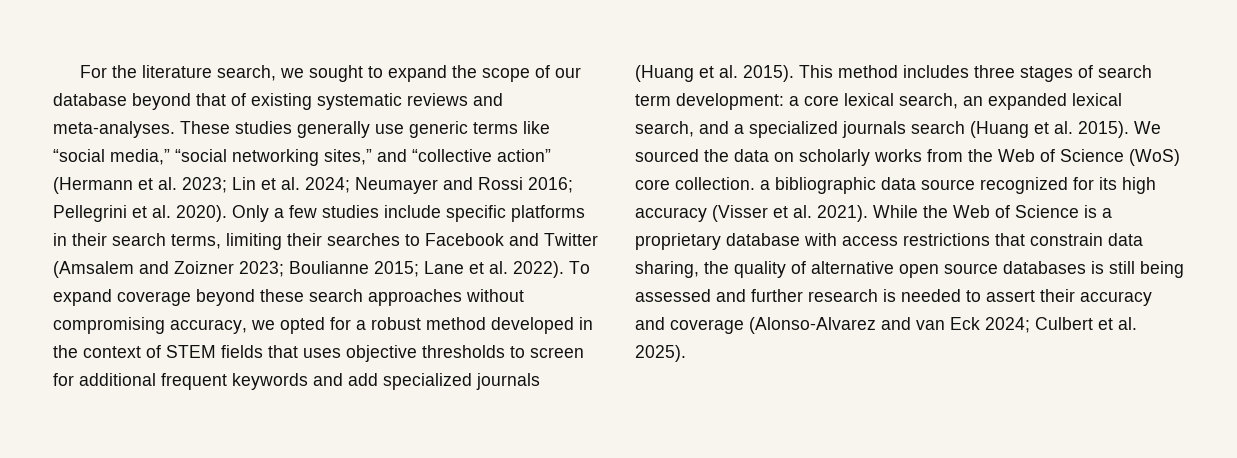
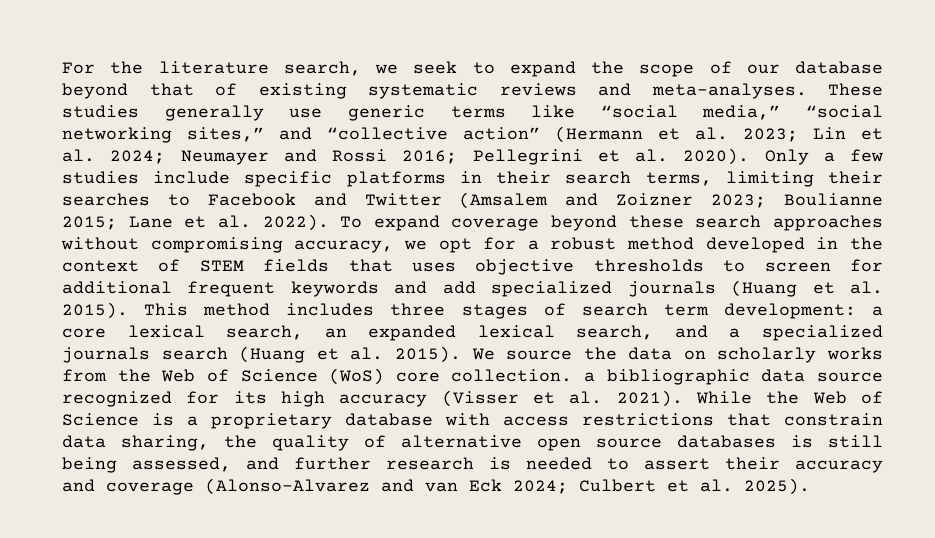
- For the literature search, we sought to expand the scope of our database beyond that of existing systematic reviews and meta-analyses.
+ For the literature search, we seek to expand the scope of our database beyond that of existing systematic reviews and meta-analyses.
- To expand coverage beyond these search approaches without compromising accuracy, we opted for a robust method developed in the context of STEM fields that uses objective thresholds to screen for additional frequent keywords and add specialized journals (Huang et al. 2015).
+ To expand coverage beyond these search approaches without compromising accuracy, we opt for a robust method developed in the context of STEM fields that uses objective thresholds to screen for additional frequent keywords and add specialized journals (Huang et al. 2015).
- We sourced the data on scholarly works from the Web of Science (WoS) core collection. a bibliographic data source recognized for its high accuracy (Visser et al. 2021).
+ We source the data on scholarly works from the Web of Science (WoS) core collection. a bibliographic data source recognized for its high accuracy (Visser et al. 2021).
- While the Web of Science is a proprietary database with access restrictions that constrain data sharing, the quality of alternative open source databases is still being assessed and further research is needed to assert their accuracy and coverage (Alonso-Alvarez and van Eck 2024; Culbert et al. 2025).
+ While the Web of Science is a proprietary database with access restrictions that constrain data sharing, the quality of alternative open source databases is still being assessed, and further research is needed to assert their accuracy and coverage (Alonso-Alvarez and van Eck 2024; Culbert et al. 2025).

